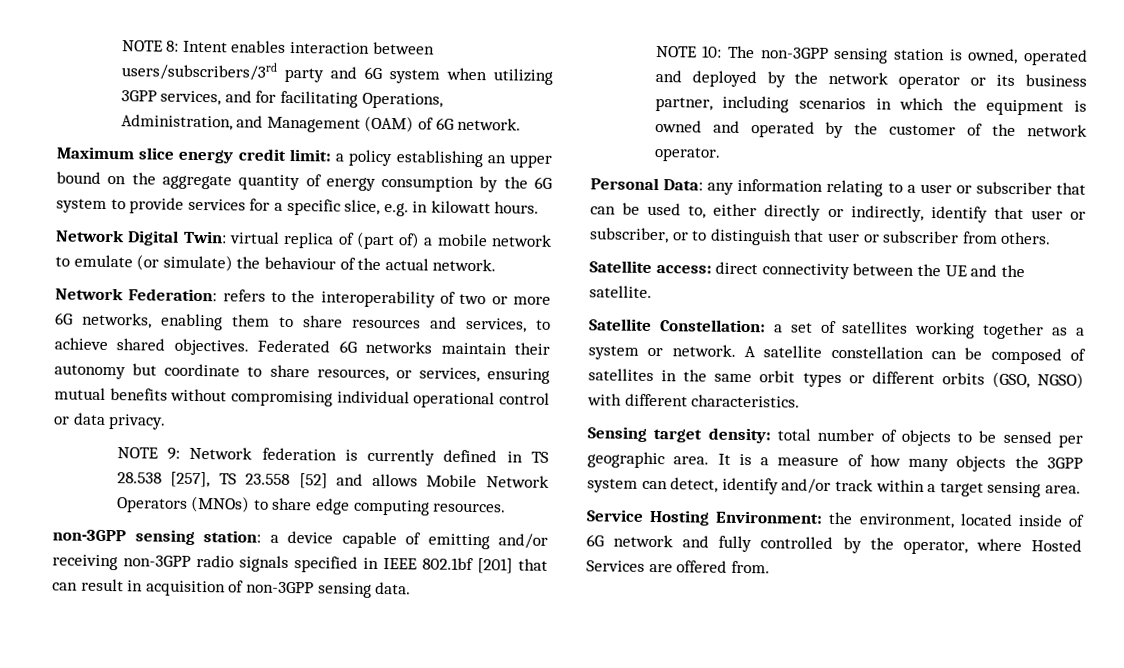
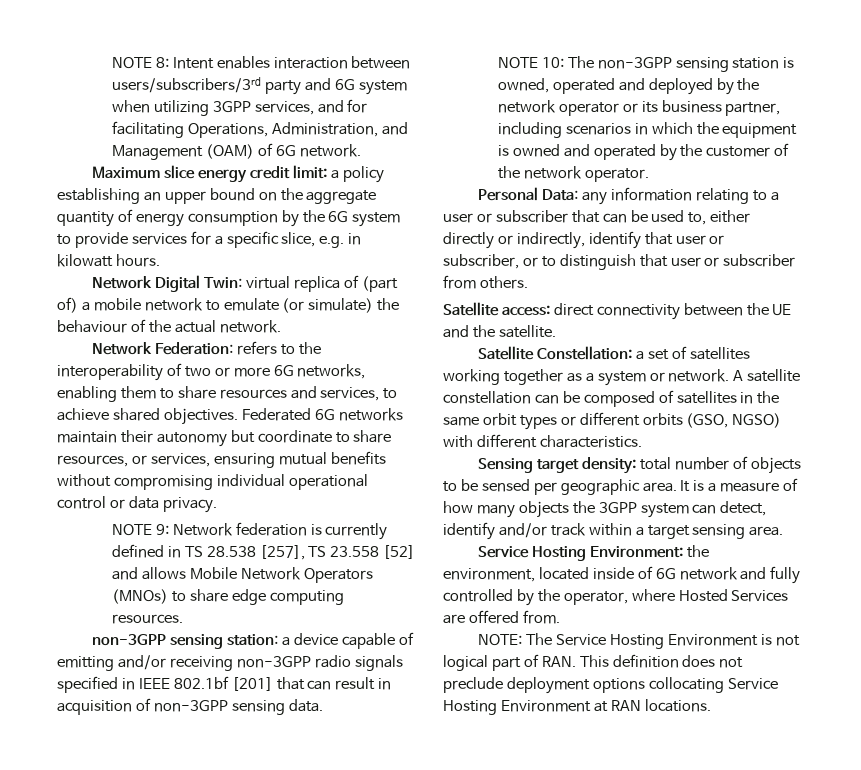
+ NOTE: The Service Hosting Environment is not logical part of RAN. This definition does not preclude deployment options collocating Service Hosting Environment at RAN locations.

